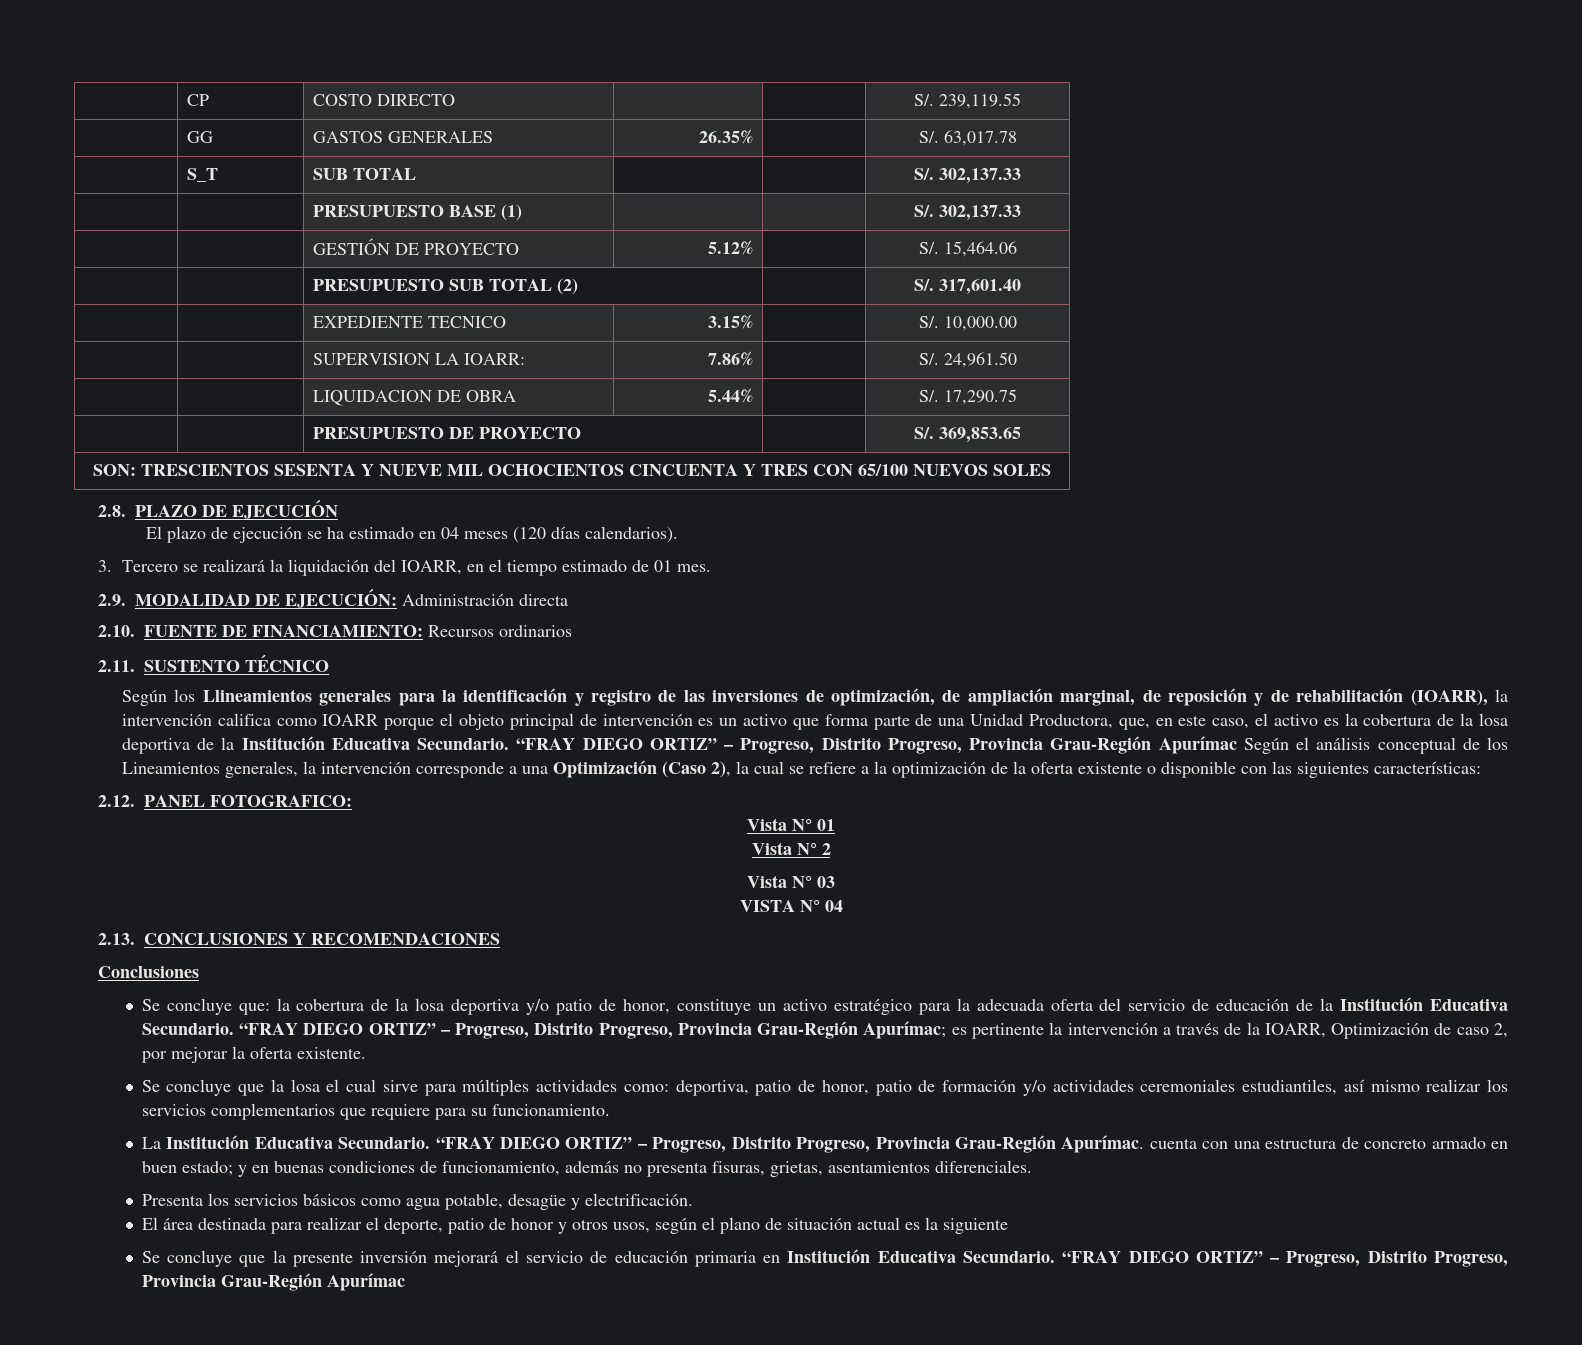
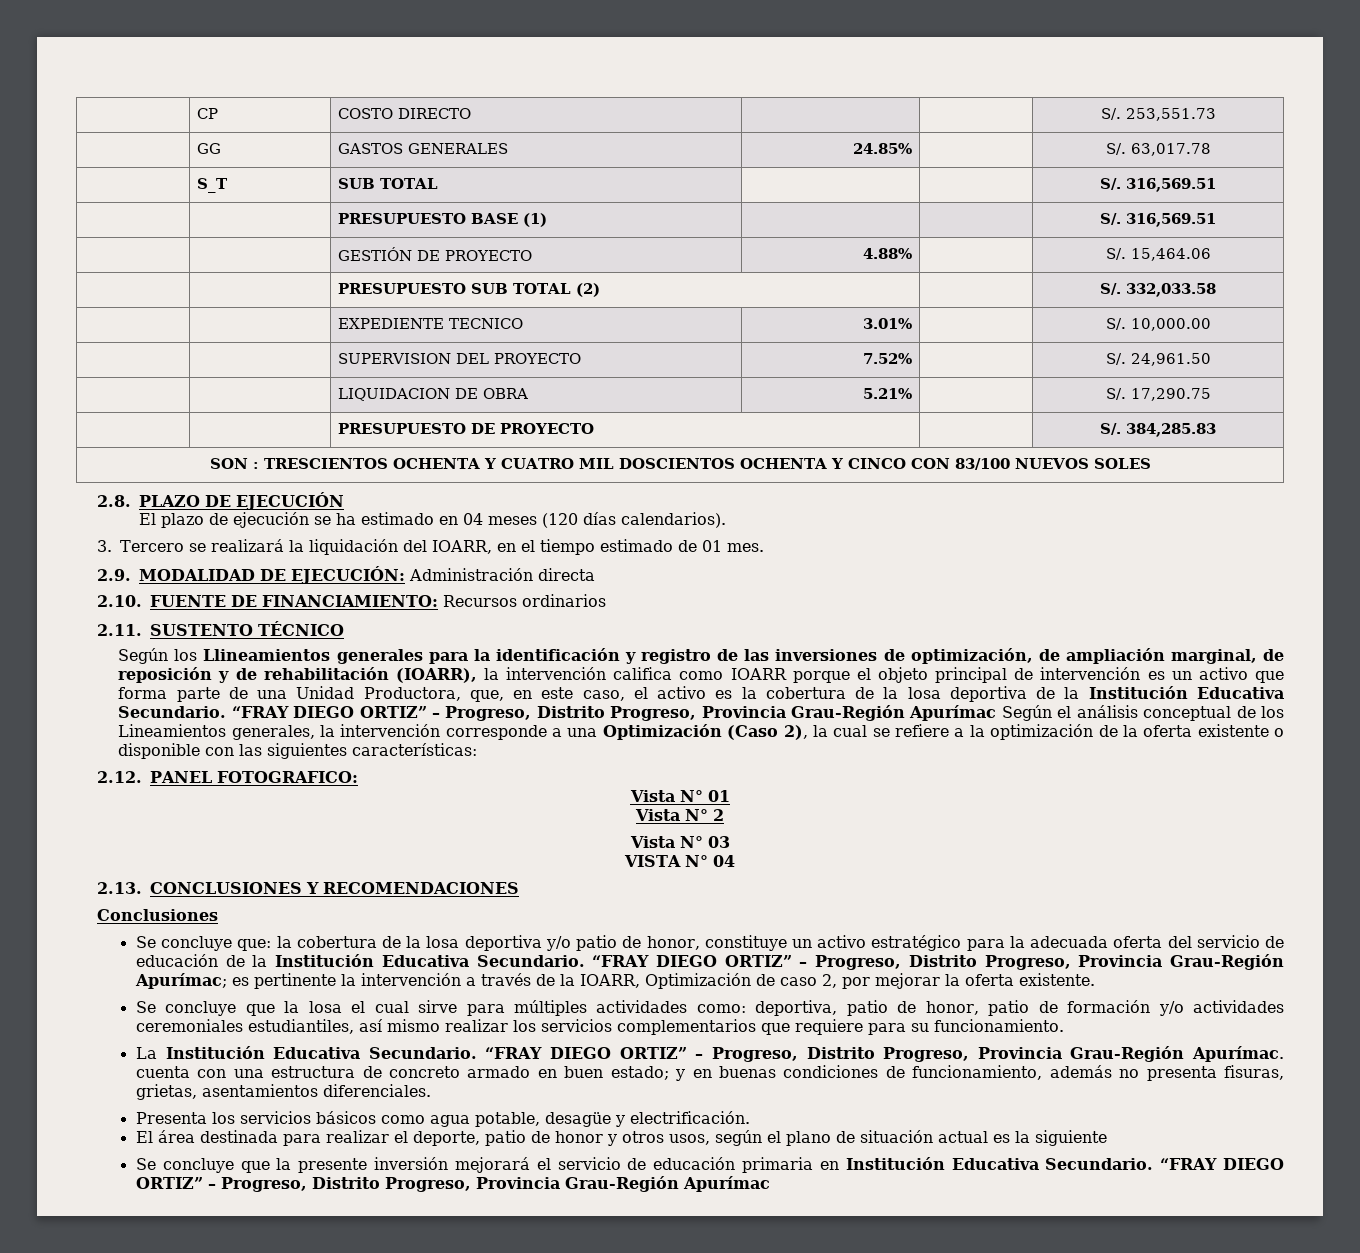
- | CP | COSTO DIRECTO | | | S/. 239,119.55
+ | CP | COSTO DIRECTO | | | S/. 253,551.73
- | GG | GASTOS GENERALES | 26.35% | | S/. 63,017.78
+ | GG | GASTOS GENERALES | 24.85% | | S/. 63,017.78
- | S_T | SUB TOTAL | | | S/. 302,137.33
+ | S_T | SUB TOTAL | | | S/. 316,569.51
- | | PRESUPUESTO BASE (1) | | | S/. 302,137.33
+ | | PRESUPUESTO BASE (1) | | | S/. 316,569.51
- | | GESTIÓN DE PROYECTO | 5.12% | | S/. 15,464.06
+ | | GESTIÓN DE PROYECTO | 4.88% | | S/. 15,464.06
- | | PRESUPUESTO SUB TOTAL (2) | | S/. 317,601.40
+ | | PRESUPUESTO SUB TOTAL (2) | | S/. 332,033.58
- | | EXPEDIENTE TECNICO | 3.15% | | S/. 10,000.00
+ | | EXPEDIENTE TECNICO | 3.01% | | S/. 10,000.00
- | | SUPERVISION LA IOARR: | 7.86% | | S/. 24,961.50
+ | | SUPERVISION DEL PROYECTO | 7.52% | | S/. 24,961.50
- | | LIQUIDACION DE OBRA | 5.44% | | S/. 17,290.75
+ | | LIQUIDACION DE OBRA | 5.21% | | S/. 17,290.75
- | | PRESUPUESTO DE PROYECTO | | S/. 369,853.65
- SON: TRESCIENTOS SESENTA Y NUEVE MIL OCHOCIENTOS CINCUENTA Y TRES CON 65/100 NUEVOS SOLES
+ | | PRESUPUESTO DE PROYECTO | | S/. 384,285.83
+ SON : TRESCIENTOS OCHENTA Y CUATRO MIL DOSCIENTOS OCHENTA Y CINCO CON 83/100 NUEVOS SOLES

